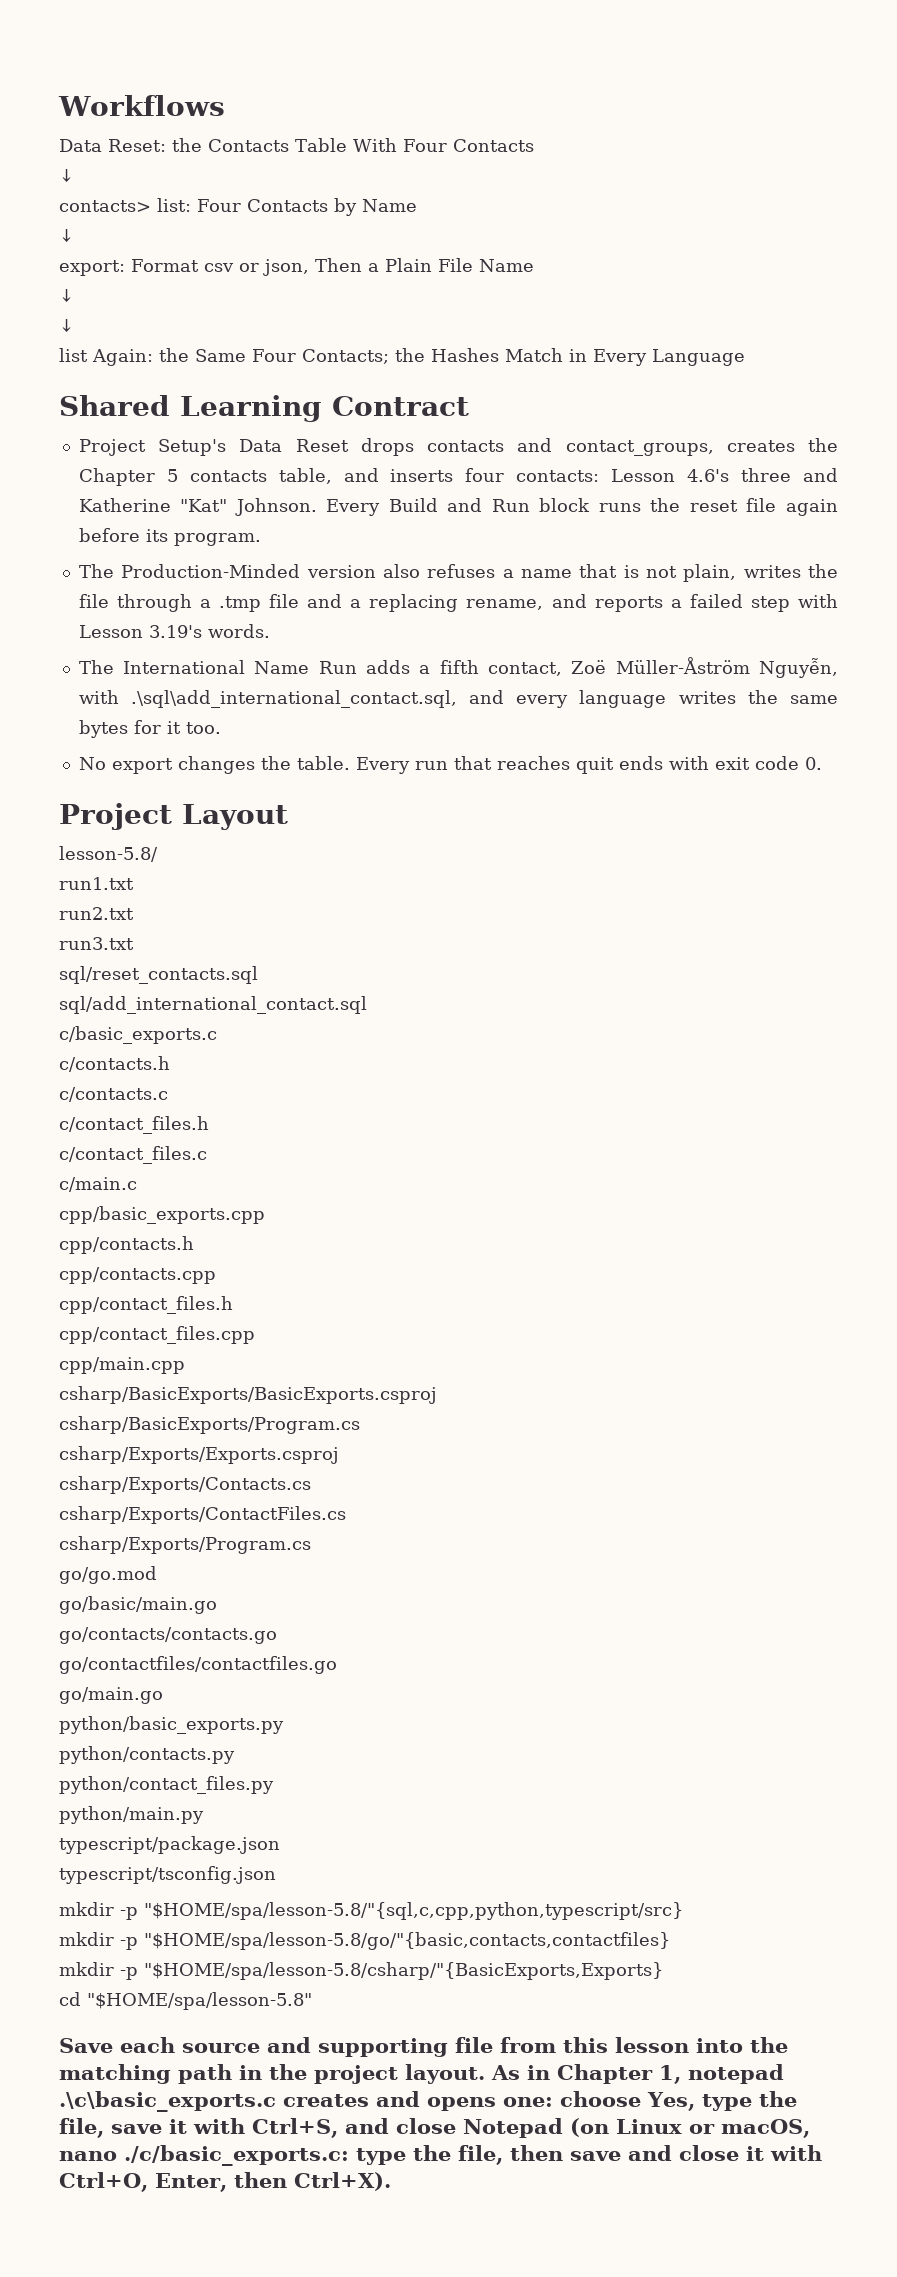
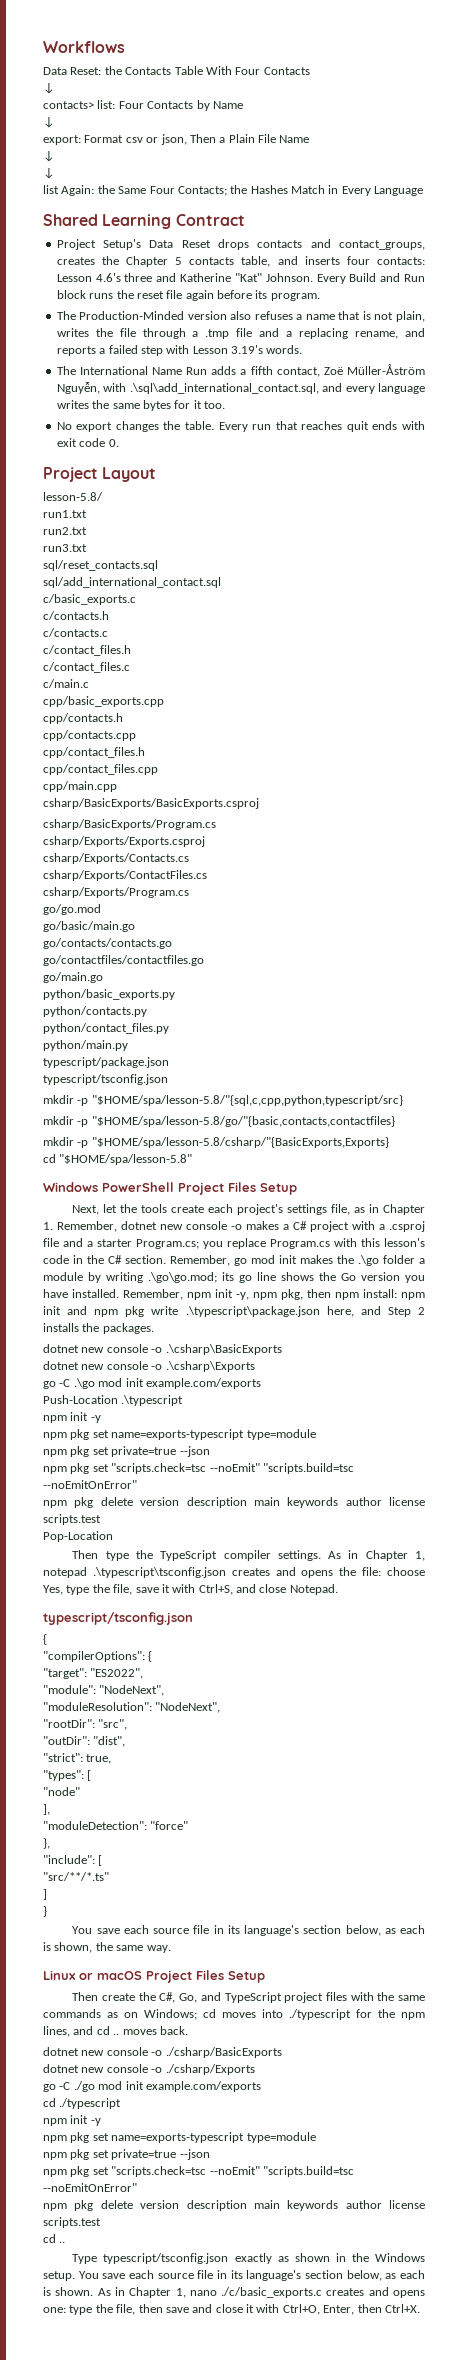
- Save each source and supporting file from this lesson into the matching path in the project layout.
+ Windows PowerShell Project Files Setup
+ Next, let the tools create each project's settings file, as in Chapter 1. Remember, dotnet new console -o makes a C# project with a .csproj file and a starter Program.cs; you replace Program.cs with this lesson's code in the C# section. Remember, go mod init makes the .\go folder a module by writing .\go\go.mod; its go line shows the Go version you have installed. Remember, npm init -y, npm pkg, then npm install: npm init and npm pkg write .\typescript\package.json here, and Step 2 installs the packages.
+ dotnet new console -o .\csharp\BasicExports
+ dotnet new console -o .\csharp\Exports
+ go -C .\go mod init example.com/exports
+ Push-Location .\typescript
+ npm init -y
+ npm pkg set name=exports-typescript type=module
+ npm pkg set private=true --json
+ npm pkg set "scripts.check=tsc --noEmit" "scripts.build=tsc --noEmitOnError"
+ npm pkg delete version description main keywords author license scripts.test
+ Pop-Location
+ Then type the TypeScript compiler settings.
- As in Chapter 1, notepad .\c\basic_exports.c creates and opens one: choose Yes, type the file, save it with Ctrl+S, and close Notepad (on Linux or macOS, nano ./c/basic_exports.c: type the file, then save and close it with Ctrl+O, Enter, then Ctrl+X).
+ As in Chapter 1, notepad .\typescript\tsconfig.json creates and opens the file: choose Yes, type the file, save it with Ctrl+S, and close Notepad.
+ typescript/tsconfig.json
+ {
+ "compilerOptions": {
+ "target": "ES2022",
+ "module": "NodeNext",
+ "moduleResolution": "NodeNext",
+ "rootDir": "src",
+ "outDir": "dist",
+ "strict": true,
+ "types": [
+ "node"
+ ],
+ "moduleDetection": "force"
+ },
+ "include": [
+ "src/**/*.ts"
+ ]
+ }
+ You save each source file in its language's section below, as each is shown, the same way.
+ Linux or macOS Project Files Setup
+ Then create the C#, Go, and TypeScript project files with the same commands as on Windows; cd moves into ./typescript for the npm lines, and cd .. moves back.
+ dotnet new console -o ./csharp/BasicExports
+ dotnet new console -o ./csharp/Exports
+ go -C ./go mod init example.com/exports
+ cd ./typescript
+ npm init -y
+ npm pkg set name=exports-typescript type=module
+ npm pkg set private=true --json
+ npm pkg set "scripts.check=tsc --noEmit" "scripts.build=tsc --noEmitOnError"
+ npm pkg delete version description main keywords author license scripts.test
+ cd ..
+ Type typescript/tsconfig.json exactly as shown in the Windows setup. You save each source file in its language's section below, as each is shown. As in Chapter 1, nano ./c/basic_exports.c creates and opens one: type the file, then save and close it with Ctrl+O, Enter, then Ctrl+X.

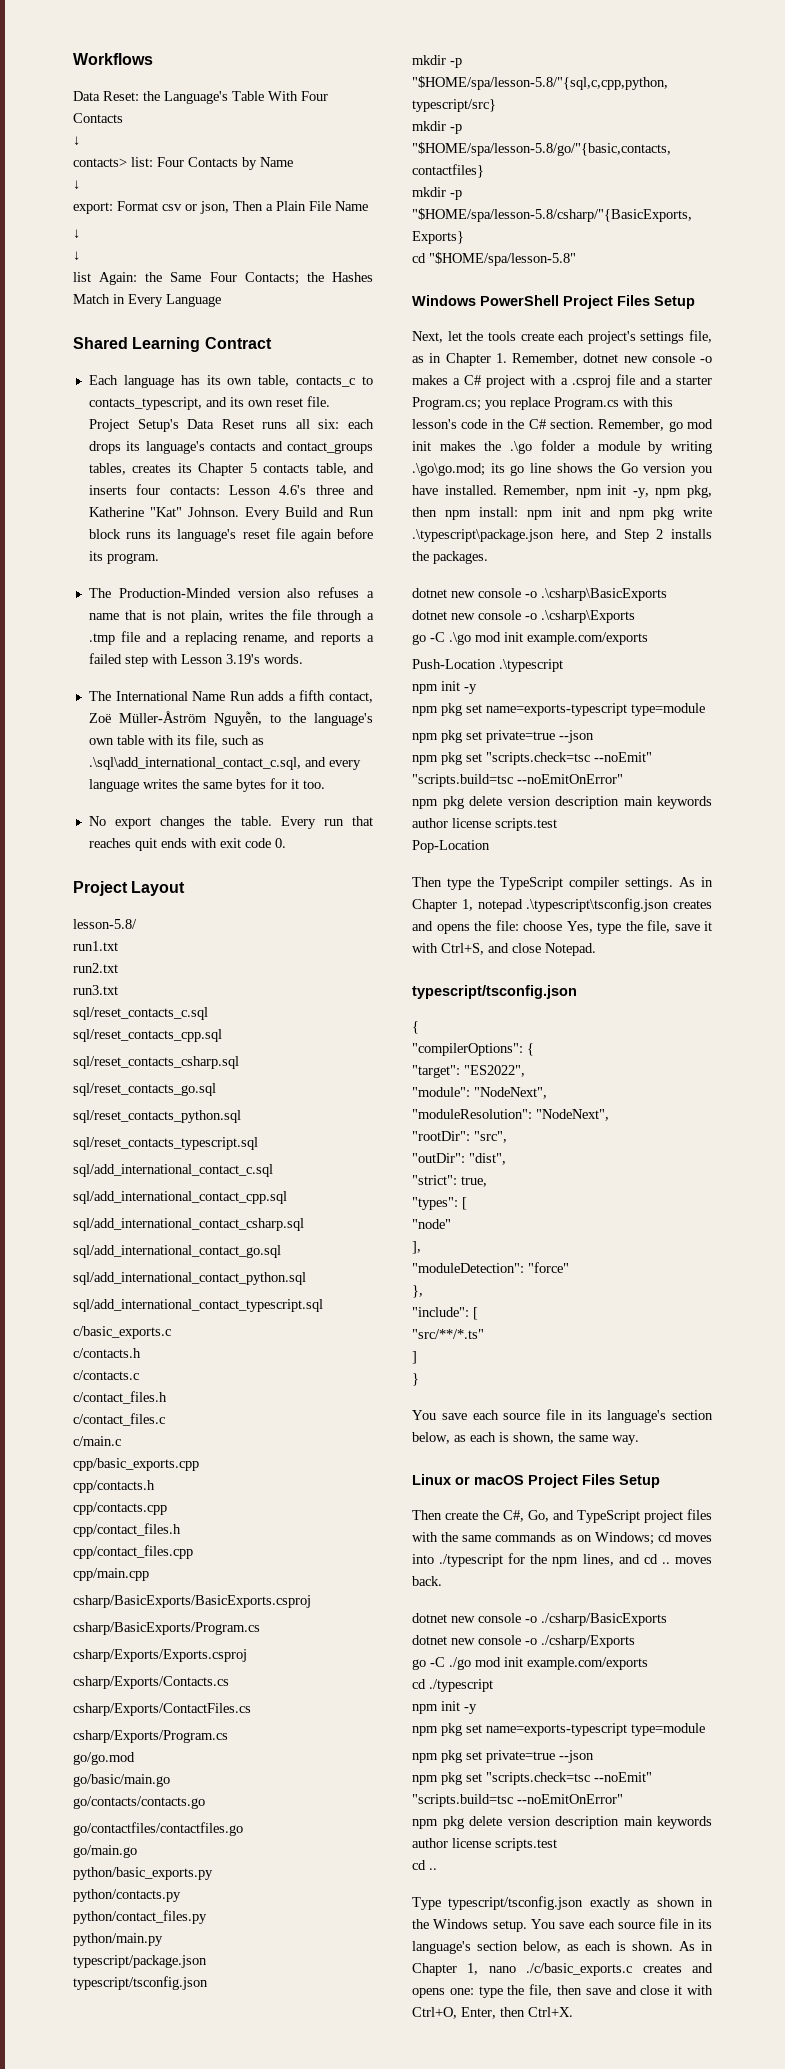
- Data Reset: the Contacts Table With Four Contacts
+ Data Reset: the Language's Table With Four Contacts
- Project Setup's Data Reset drops contacts and contact_groups, creates the Chapter 5 contacts table, and inserts four contacts: Lesson 4.6's three and Katherine "Kat" Johnson.
+ Each language has its own table, contacts_c to contacts_typescript, and its own reset file. Project Setup's Data Reset runs all six: each drops its language's contacts and contact_groups tables, creates its Chapter 5 contacts table, and inserts four contacts: Lesson 4.6's three and Katherine "Kat" Johnson.
- Every Build and Run block runs the reset file again before its program.
+ Every Build and Run block runs its language's reset file again before its program.
- The International Name Run adds a fifth contact, Zoë Müller-Åström Nguyễn, with .\sql\add_international_contact.sql, and every language writes the same bytes for it too.
+ The International Name Run adds a fifth contact, Zoë Müller-Åström Nguyễn, to the language's own table with its file, such as .\sql\add_international_contact_c.sql, and every language writes the same bytes for it too.
- sql/reset_contacts.sql
- sql/add_international_contact.sql
+ sql/reset_contacts_c.sql
+ sql/reset_contacts_cpp.sql
+ sql/reset_contacts_csharp.sql
+ sql/reset_contacts_go.sql
+ sql/reset_contacts_python.sql
+ sql/reset_contacts_typescript.sql
+ sql/add_international_contact_c.sql
+ sql/add_international_contact_cpp.sql
+ sql/add_international_contact_csharp.sql
+ sql/add_international_contact_go.sql
+ sql/add_international_contact_python.sql
+ sql/add_international_contact_typescript.sql

